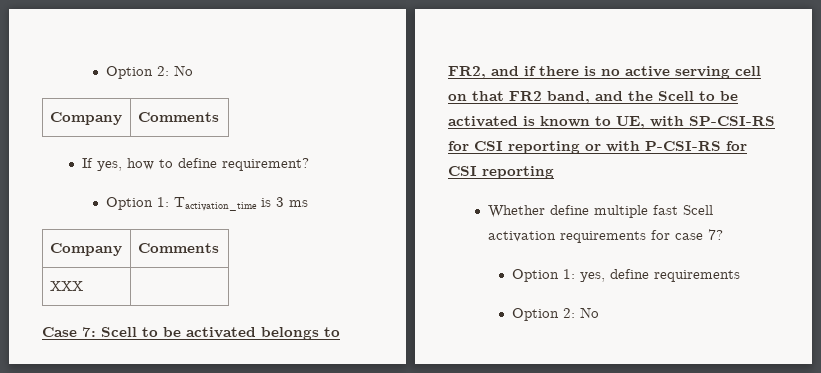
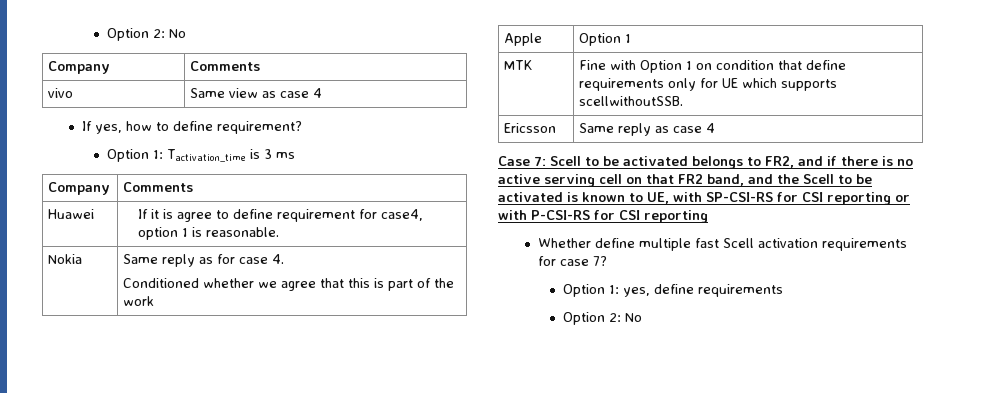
+ vivo | Same view as case 4
- XXX |
+ Huawei | If it is agree to define requirement for case4, option 1 is reasonable.
+ Nokia | Same reply as for case 4.
+ Conditioned whether we agree that this is part of the work
+ Apple | Option 1
+ MTK | Fine with Option 1 on condition that define requirements only for UE which supports scellwithoutSSB.
+ Ericsson | Same reply as case 4

